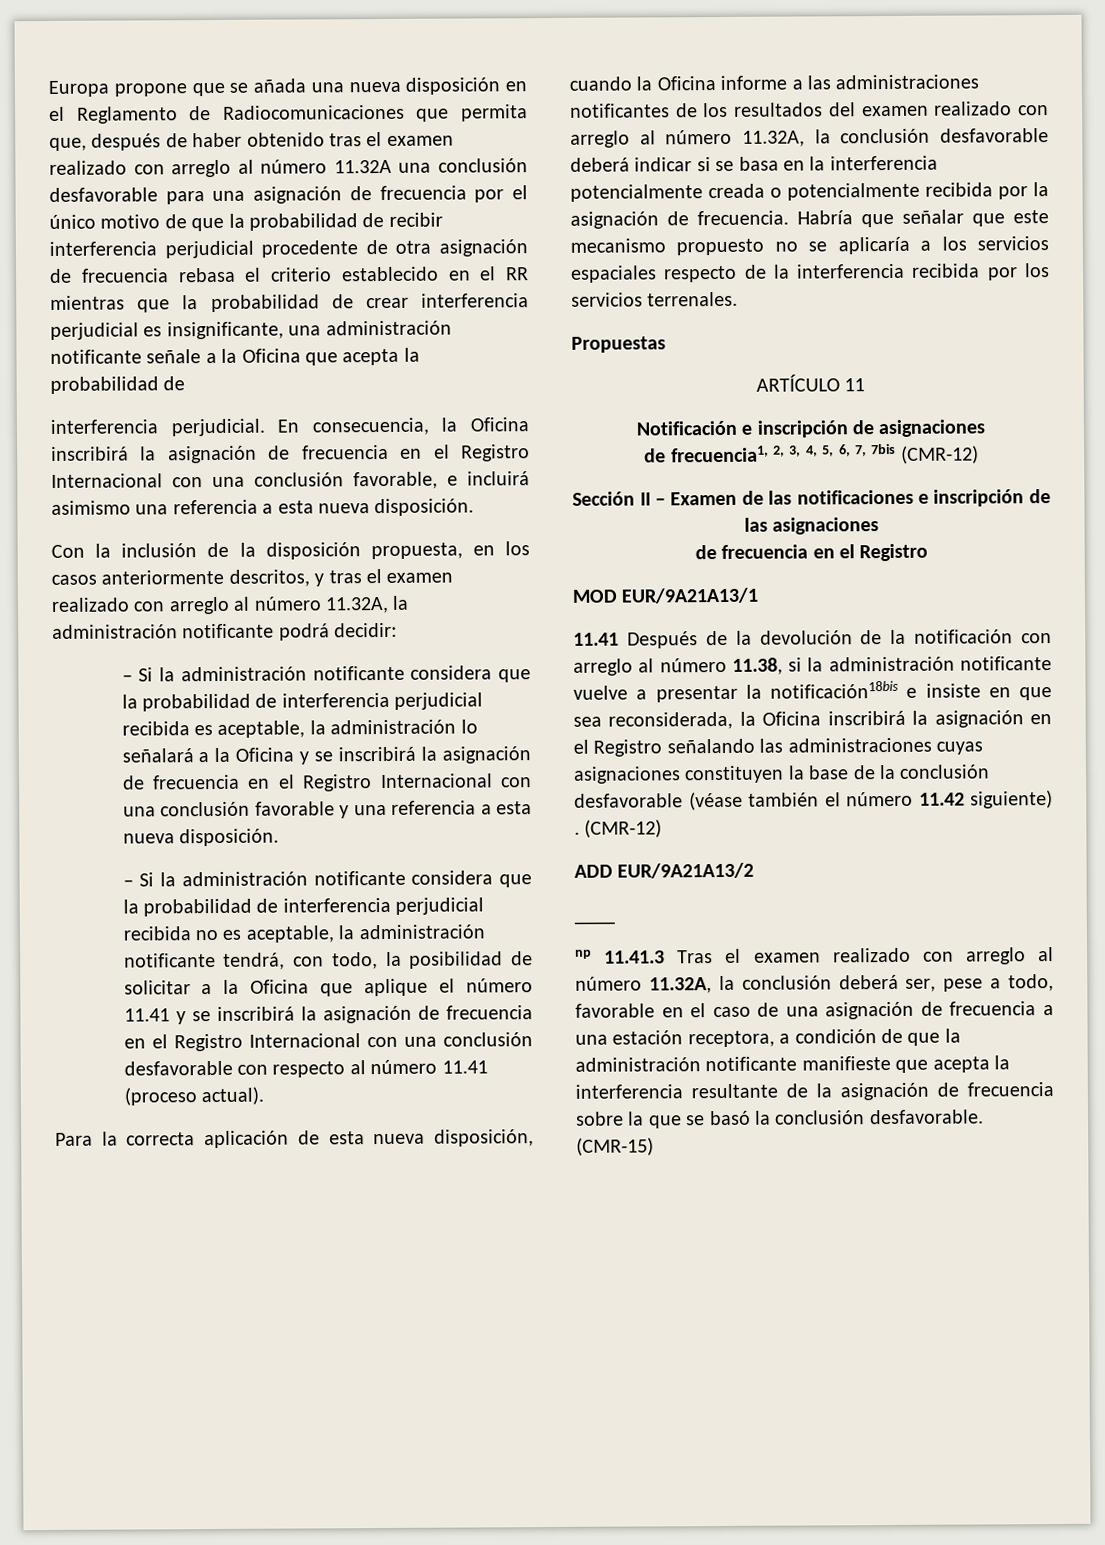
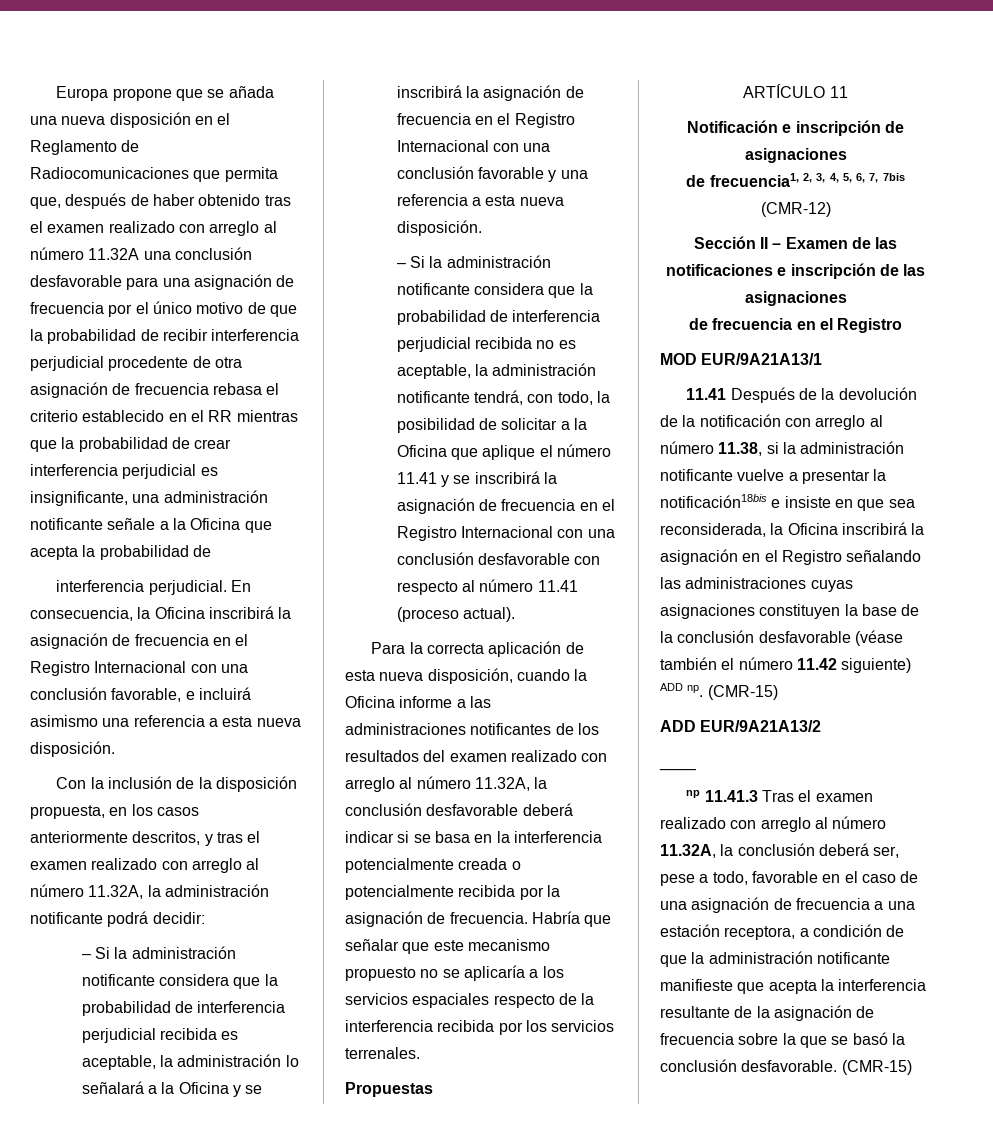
- 11.41 Después de la devolución de la notificación con arreglo al número 11.38, si la administración notificante vuelve a presentar la notificación18bis e insiste en que sea reconsiderada, la Oficina inscribirá la asignación en el Registro señalando las administraciones cuyas asignaciones constituyen la base de la conclusión desfavorable (véase también el número 11.42 siguiente) . (CMR-12)
+ 11.41 Después de la devolución de la notificación con arreglo al número 11.38, si la administración notificante vuelve a presentar la notificación18bis e insiste en que sea reconsiderada, la Oficina inscribirá la asignación en el Registro señalando las administraciones cuyas asignaciones constituyen la base de la conclusión desfavorable (véase también el número 11.42 siguiente) ADD np. (CMR-15)

